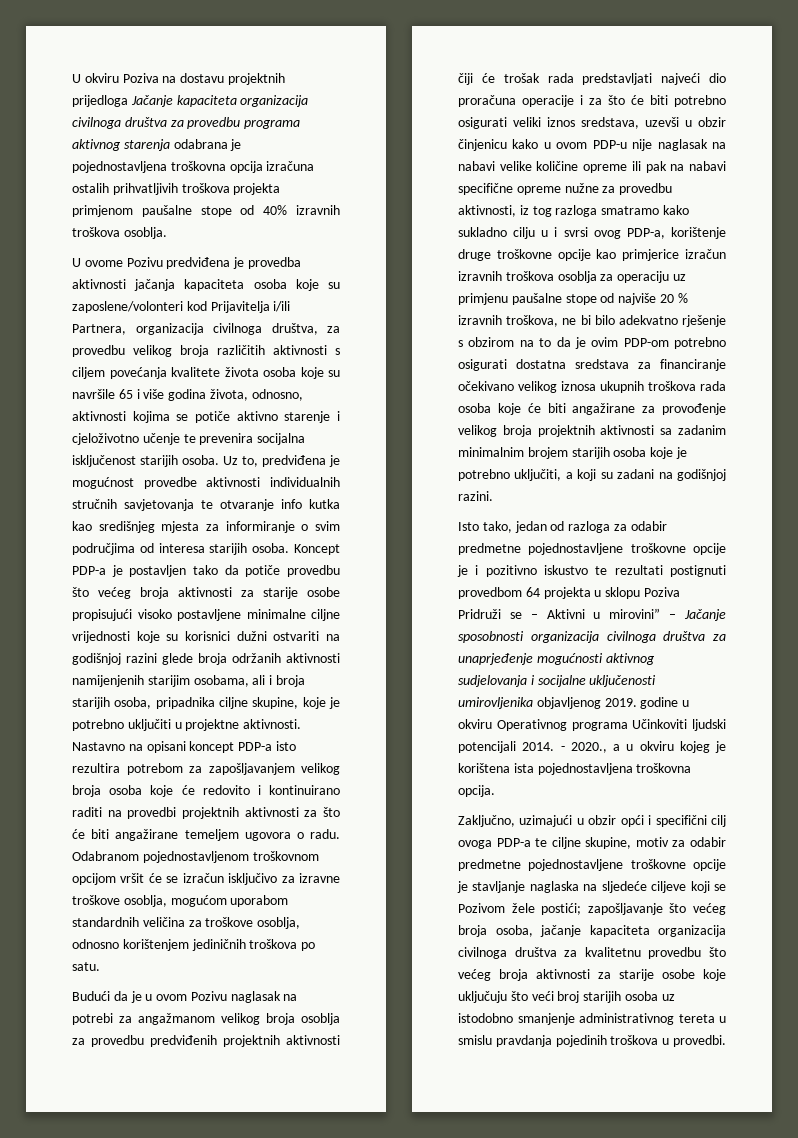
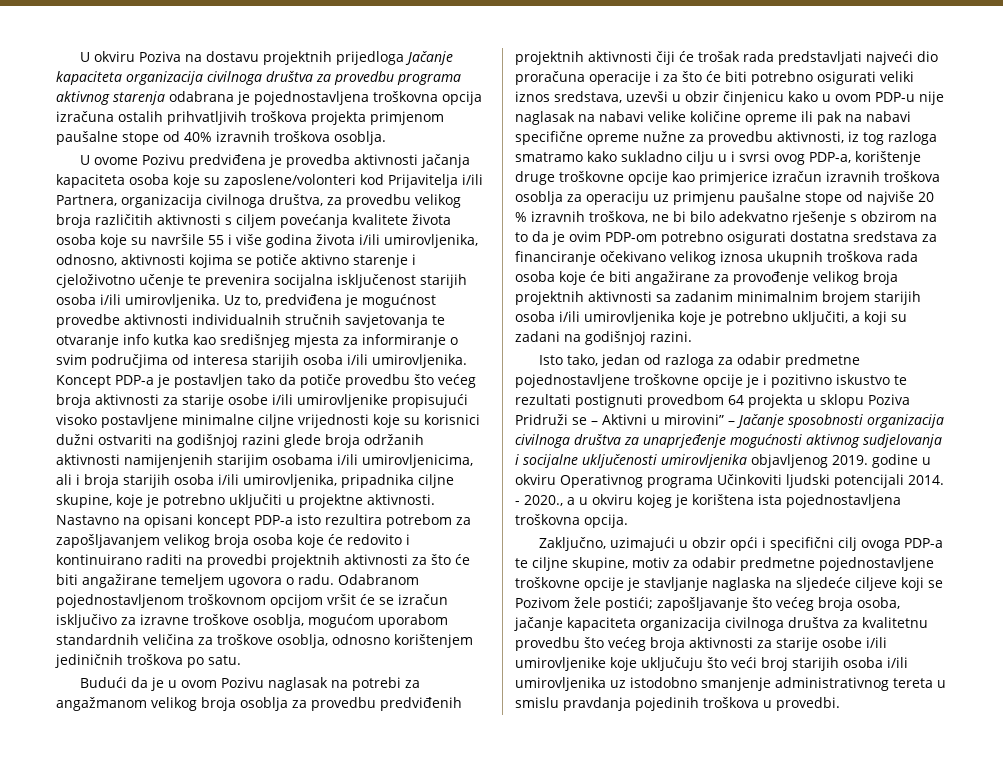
- U ovome Pozivu predviđena je provedba aktivnosti jačanja kapaciteta osoba koje su zaposlene/volonteri kod Prijavitelja i/ili Partnera, organizacija civilnoga društva, za provedbu velikog broja različitih aktivnosti s ciljem povećanja kvalitete života osoba koje su navršile 65 i više godina života, odnosno, aktivnosti kojima se potiče aktivno starenje i cjeloživotno učenje te prevenira socijalna isključenost starijih osoba.
+ U ovome Pozivu predviđena je provedba aktivnosti jačanja kapaciteta osoba koje su zaposlene/volonteri kod Prijavitelja i/ili Partnera, organizacija civilnoga društva, za provedbu velikog broja različitih aktivnosti s ciljem povećanja kvalitete života osoba koje su navršile 55 i više godina života i/ili umirovljenika, odnosno, aktivnosti kojima se potiče aktivno starenje i cjeloživotno učenje te prevenira socijalna isključenost starijih osoba i/ili umirovljenika.
- Uz to, predviđena je mogućnost provedbe aktivnosti individualnih stručnih savjetovanja te otvaranje info kutka kao središnjeg mjesta za informiranje o svim područjima od interesa starijih osoba.
+ Uz to, predviđena je mogućnost provedbe aktivnosti individualnih stručnih savjetovanja te otvaranje info kutka kao središnjeg mjesta za informiranje o svim područjima od interesa starijih osoba i/ili umirovljenika.
- Koncept PDP-a je postavljen tako da potiče provedbu što većeg broja aktivnosti za starije osobe propisujući visoko postavljene minimalne ciljne vrijednosti koje su korisnici dužni ostvariti na godišnjoj razini glede broja održanih aktivnosti namijenjenih starijim osobama, ali i broja starijih osoba, pripadnika ciljne skupine, koje je potrebno uključiti u projektne aktivnosti.
+ Koncept PDP-a je postavljen tako da potiče provedbu što većeg broja aktivnosti za starije osobe i/ili umirovljenike propisujući visoko postavljene minimalne ciljne vrijednosti koje su korisnici dužni ostvariti na godišnjoj razini glede broja održanih aktivnosti namijenjenih starijim osobama i/ili umirovljenicima, ali i broja starijih osoba i/ili umirovljenika, pripadnika ciljne skupine, koje je potrebno uključiti u projektne aktivnosti.
- Budući da je u ovom Pozivu naglasak na potrebi za angažmanom velikog broja osoblja za provedbu predviđenih projektnih aktivnosti čiji će trošak rada predstavljati najveći dio proračuna operacije i za što će biti potrebno osigurati veliki iznos sredstava, uzevši u obzir činjenicu kako u ovom PDP-u nije naglasak na nabavi velike količine opreme ili pak na nabavi specifične opreme nužne za provedbu aktivnosti, iz tog razloga smatramo kako sukladno cilju u i svrsi ovog PDP-a, korištenje druge troškovne opcije kao primjerice izračun izravnih troškova osoblja za operaciju uz primjenu paušalne stope od najviše 20 % izravnih troškova, ne bi bilo adekvatno rješenje s obzirom na to da je ovim PDP-om potrebno osigurati dostatna sredstava za financiranje očekivano velikog iznosa ukupnih troškova rada osoba koje će biti angažirane za provođenje velikog broja projektnih aktivnosti sa zadanim minimalnim brojem starijih osoba koje je potrebno uključiti, a koji su zadani na godišnjoj razini.
+ Budući da je u ovom Pozivu naglasak na potrebi za angažmanom velikog broja osoblja za provedbu predviđenih projektnih aktivnosti čiji će trošak rada predstavljati najveći dio proračuna operacije i za što će biti potrebno osigurati veliki iznos sredstava, uzevši u obzir činjenicu kako u ovom PDP-u nije naglasak na nabavi velike količine opreme ili pak na nabavi specifične opreme nužne za provedbu aktivnosti, iz tog razloga smatramo kako sukladno cilju u i svrsi ovog PDP-a, korištenje druge troškovne opcije kao primjerice izračun izravnih troškova osoblja za operaciju uz primjenu paušalne stope od najviše 20 % izravnih troškova, ne bi bilo adekvatno rješenje s obzirom na to da je ovim PDP-om potrebno osigurati dostatna sredstava za financiranje očekivano velikog iznosa ukupnih troškova rada osoba koje će biti angažirane za provođenje velikog broja projektnih aktivnosti sa zadanim minimalnim brojem starijih osoba i/ili umirovljenika koje je potrebno uključiti, a koji su zadani na godišnjoj razini.
- zapošljavanje što većeg broja osoba, jačanje kapaciteta organizacija civilnoga društva za kvalitetnu provedbu što većeg broja aktivnosti za starije osobe koje uključuju što veći broj starijih osoba uz istodobno smanjenje administrativnog tereta u smislu pravdanja pojedinih troškova u provedbi.
+ zapošljavanje što većeg broja osoba, jačanje kapaciteta organizacija civilnoga društva za kvalitetnu provedbu što većeg broja aktivnosti za starije osobe i/ili umirovljenike koje uključuju što veći broj starijih osoba i/ili umirovljenika uz istodobno smanjenje administrativnog tereta u smislu pravdanja pojedinih troškova u provedbi.

